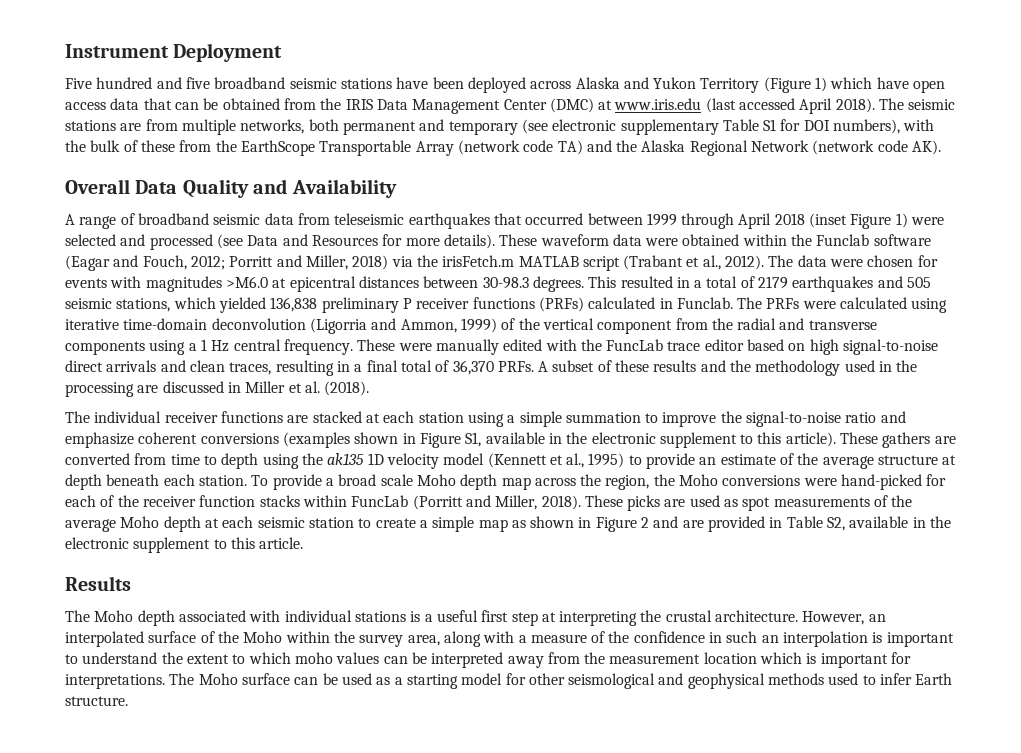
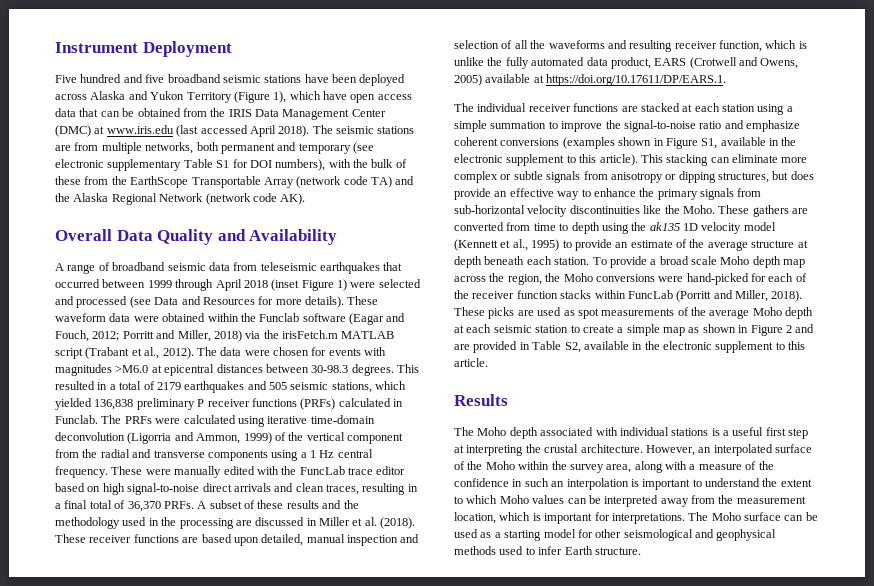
- Five hundred and five broadband seismic stations have been deployed across Alaska and Yukon Territory (Figure 1) which have open access data that can be obtained from the IRIS Data Management Center (DMC) at www.iris.edu (last accessed April 2018).
+ Five hundred and five broadband seismic stations have been deployed across Alaska and Yukon Territory (Figure 1), which have open access data that can be obtained from the IRIS Data Management Center (DMC) at www.iris.edu (last accessed April 2018).
+ These receiver functions are based upon detailed, manual inspection and selection of all the waveforms and resulting receiver function, which is unlike the fully automated data product, EARS (Crotwell and Owens, 2005) available at https://doi.org/10.17611/DP/EARS.1.
+ This stacking can eliminate more complex or subtle signals from anisotropy or dipping structures, but does provide an effective way to enhance the primary signals from sub-horizontal velocity discontinuities like the Moho.
- However, an interpolated surface of the Moho within the survey area, along with a measure of the confidence in such an interpolation is important to understand the extent to which moho values can be interpreted away from the measurement location which is important for interpretations.
+ However, an interpolated surface of the Moho within the survey area, along with a measure of the confidence in such an interpolation is important to understand the extent to which Moho values can be interpreted away from the measurement location, which is important for interpretations.

